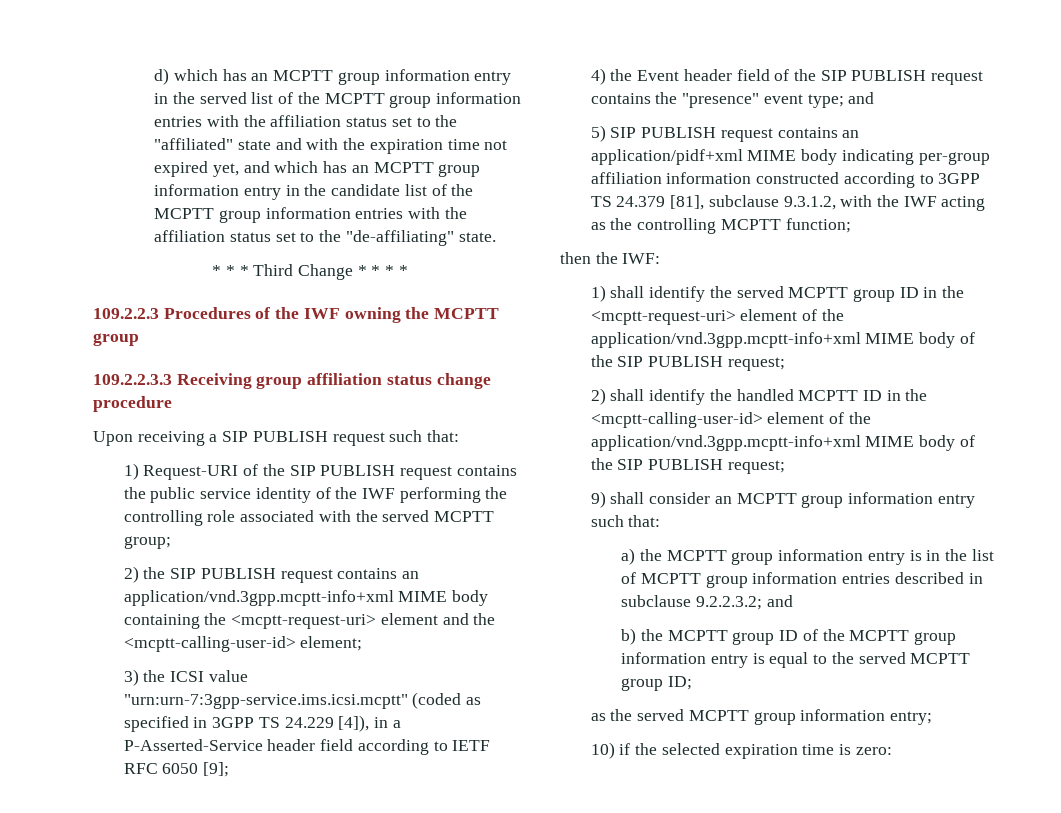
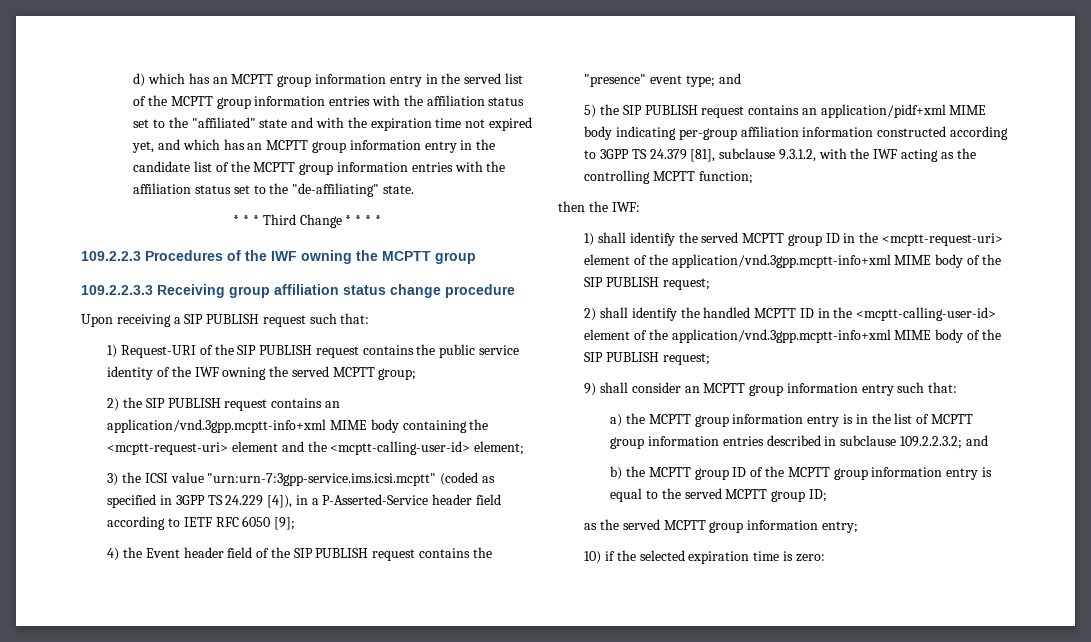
- 1) Request-URI of the SIP PUBLISH request contains the public service identity of the IWF performing the controlling role associated with the served MCPTT group;
+ 1) Request-URI of the SIP PUBLISH request contains the public service identity of the IWF owning the served MCPTT group;
- 5) SIP PUBLISH request contains an application/pidf+xml MIME body indicating per-group affiliation information constructed according to 3GPP TS 24.379 [81], subclause 9.3.1.2, with the IWF acting as the controlling MCPTT function;
+ 5) the SIP PUBLISH request contains an application/pidf+xml MIME body indicating per-group affiliation information constructed according to 3GPP TS 24.379 [81], subclause 9.3.1.2, with the IWF acting as the controlling MCPTT function;
- a) the MCPTT group information entry is in the list of MCPTT group information entries described in subclause 9.2.2.3.2; and
+ a) the MCPTT group information entry is in the list of MCPTT group information entries described in subclause 109.2.2.3.2; and

